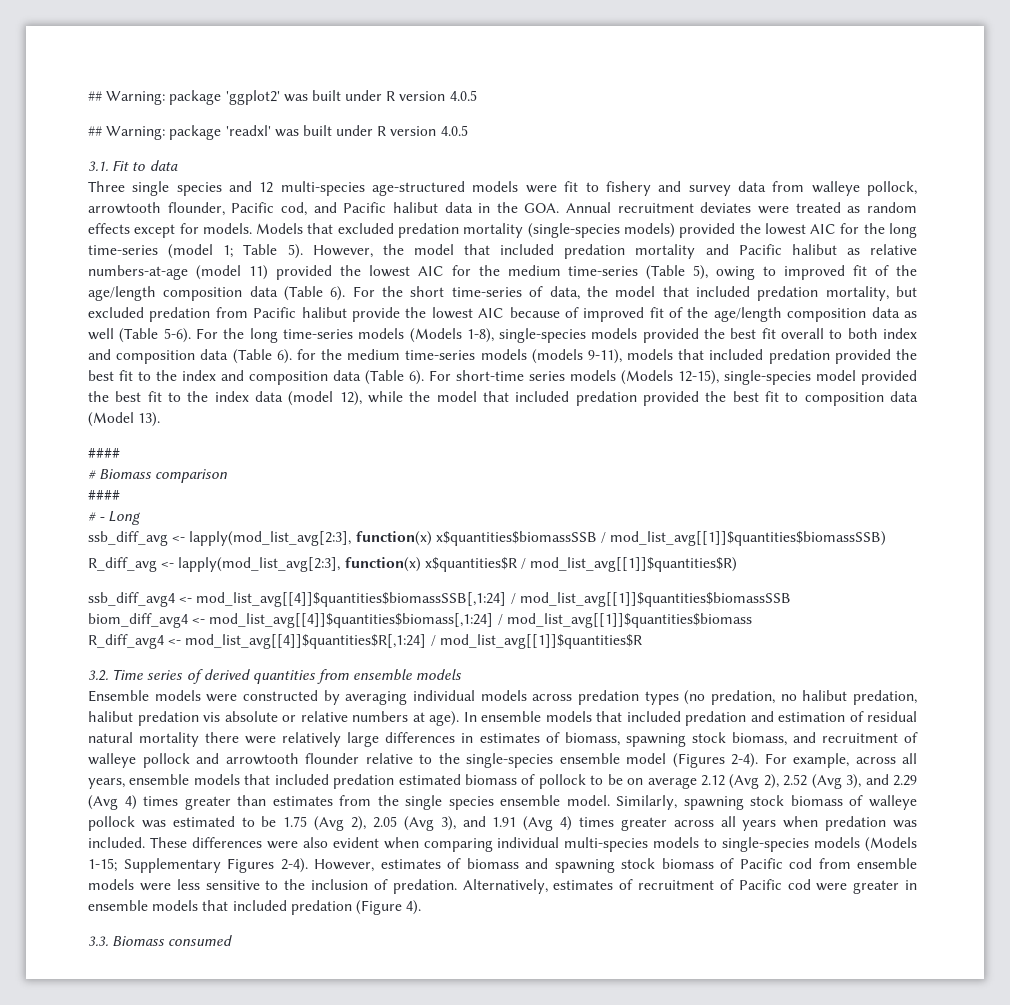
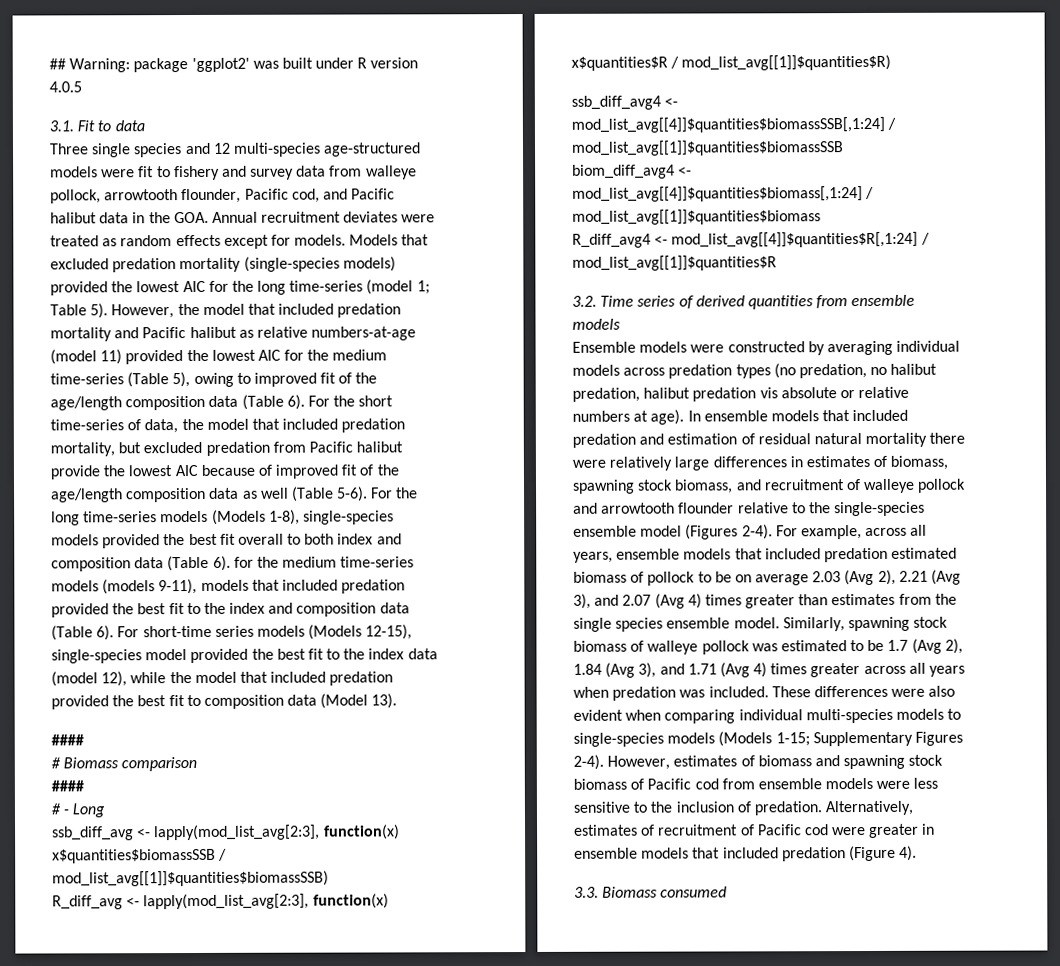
- ## Warning: package 'readxl' was built under R version 4.0.5
- For example, across all years, ensemble models that included predation estimated biomass of pollock to be on average 2.12 (Avg 2), 2.52 (Avg 3), and 2.29 (Avg 4) times greater than estimates from the single species ensemble model.
+ For example, across all years, ensemble models that included predation estimated biomass of pollock to be on average 2.03 (Avg 2), 2.21 (Avg 3), and 2.07 (Avg 4) times greater than estimates from the single species ensemble model.
- Similarly, spawning stock biomass of walleye pollock was estimated to be 1.75 (Avg 2), 2.05 (Avg 3), and 1.91 (Avg 4) times greater across all years when predation was included.
+ Similarly, spawning stock biomass of walleye pollock was estimated to be 1.7 (Avg 2), 1.84 (Avg 3), and 1.71 (Avg 4) times greater across all years when predation was included.

